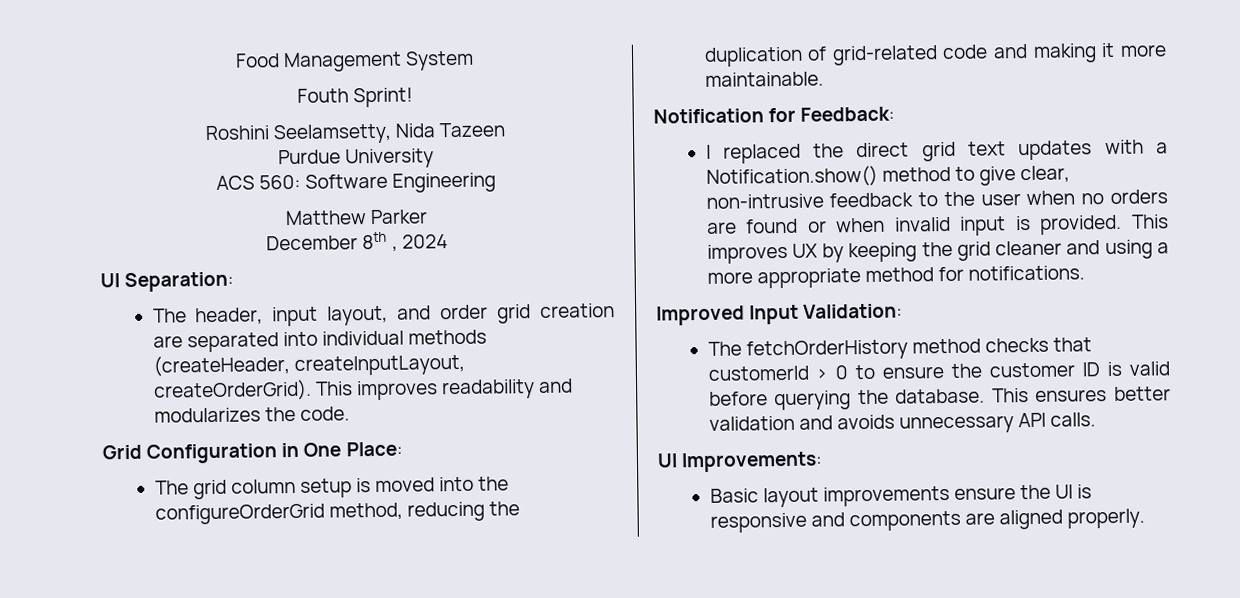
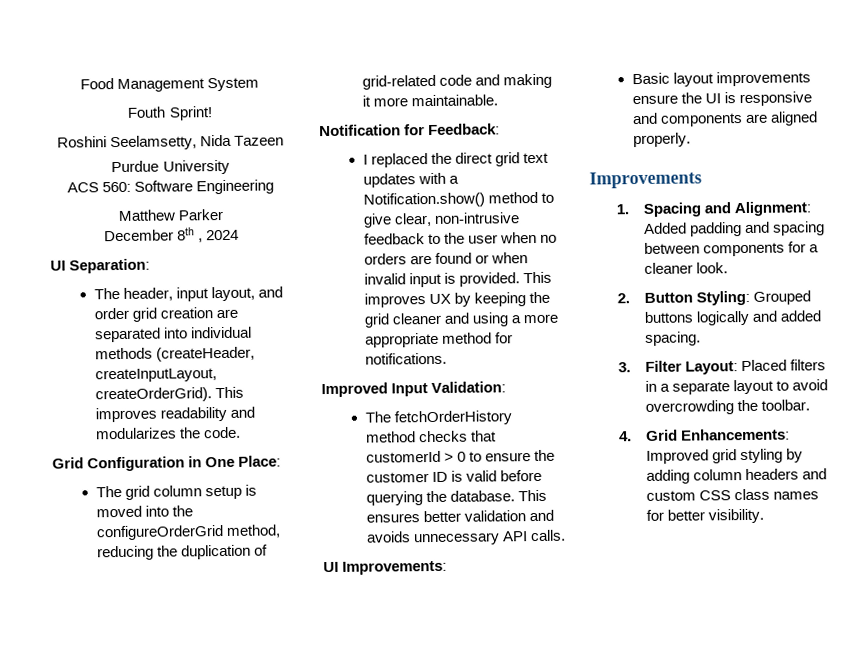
+ Improvements
+ 1. Spacing and Alignment: Added padding and spacing between components for a cleaner look.
+ 2. Button Styling: Grouped buttons logically and added spacing.
+ 3. Filter Layout: Placed filters in a separate layout to avoid overcrowding the toolbar.
+ 4. Grid Enhancements: Improved grid styling by adding column headers and custom CSS class names for better visibility.

